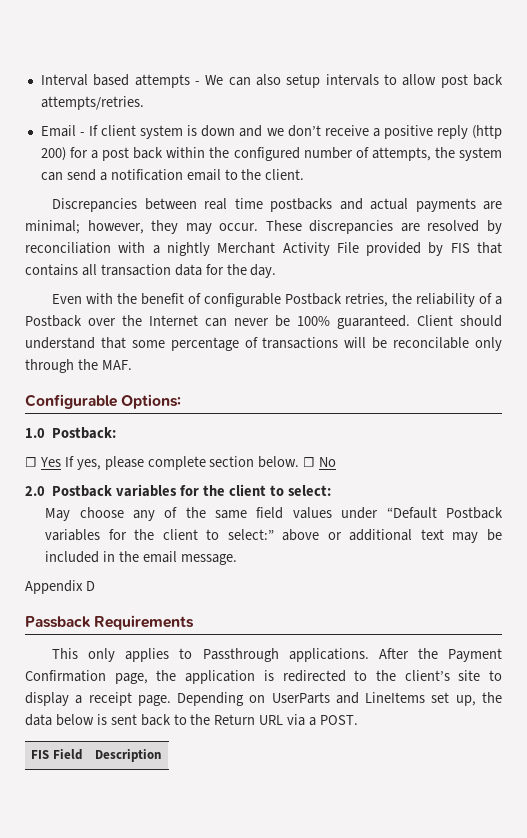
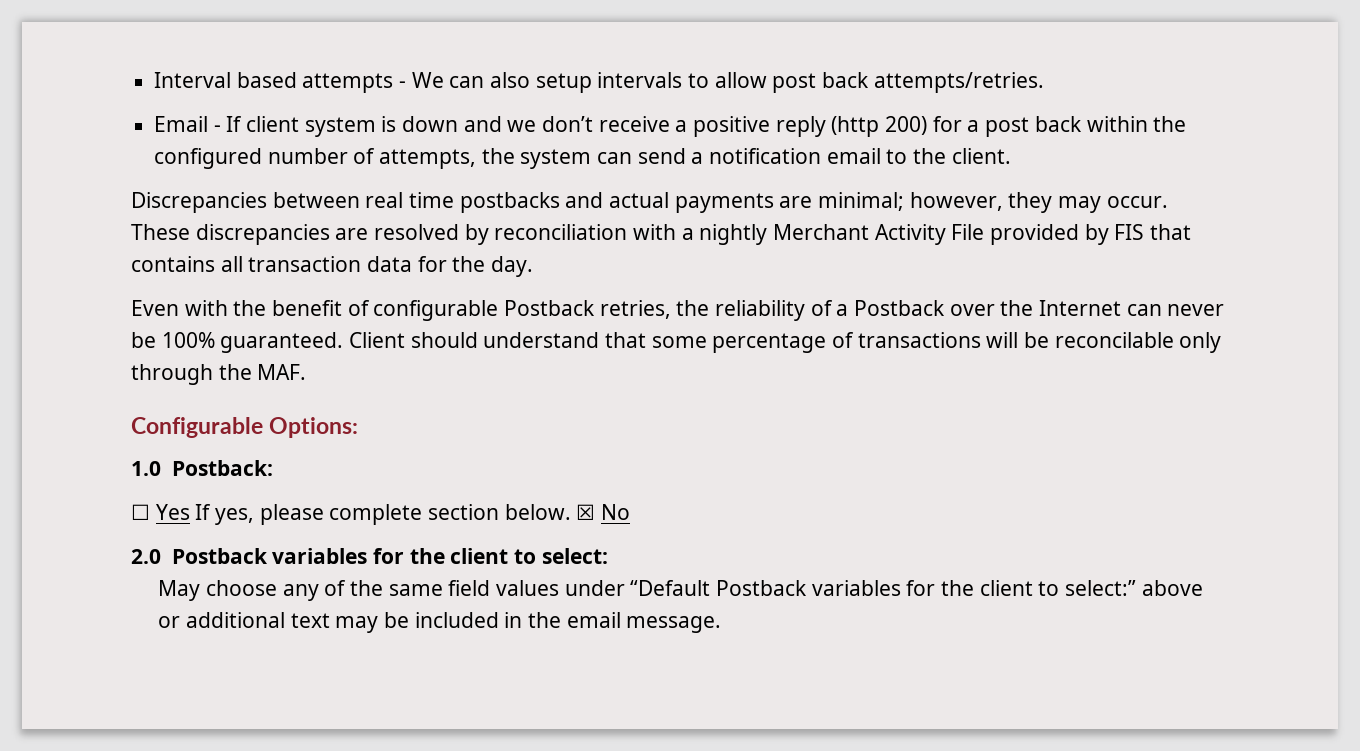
- ☐ No
+ ☒ No
- Appendix D
- Passback Requirements
- This only applies to Passthrough applications. After the Payment Confirmation page, the application is redirected to the client’s site to display a receipt page. Depending on UserParts and LineItems set up, the data below is sent back to the Return URL via a POST.
- FIS Field | Description

